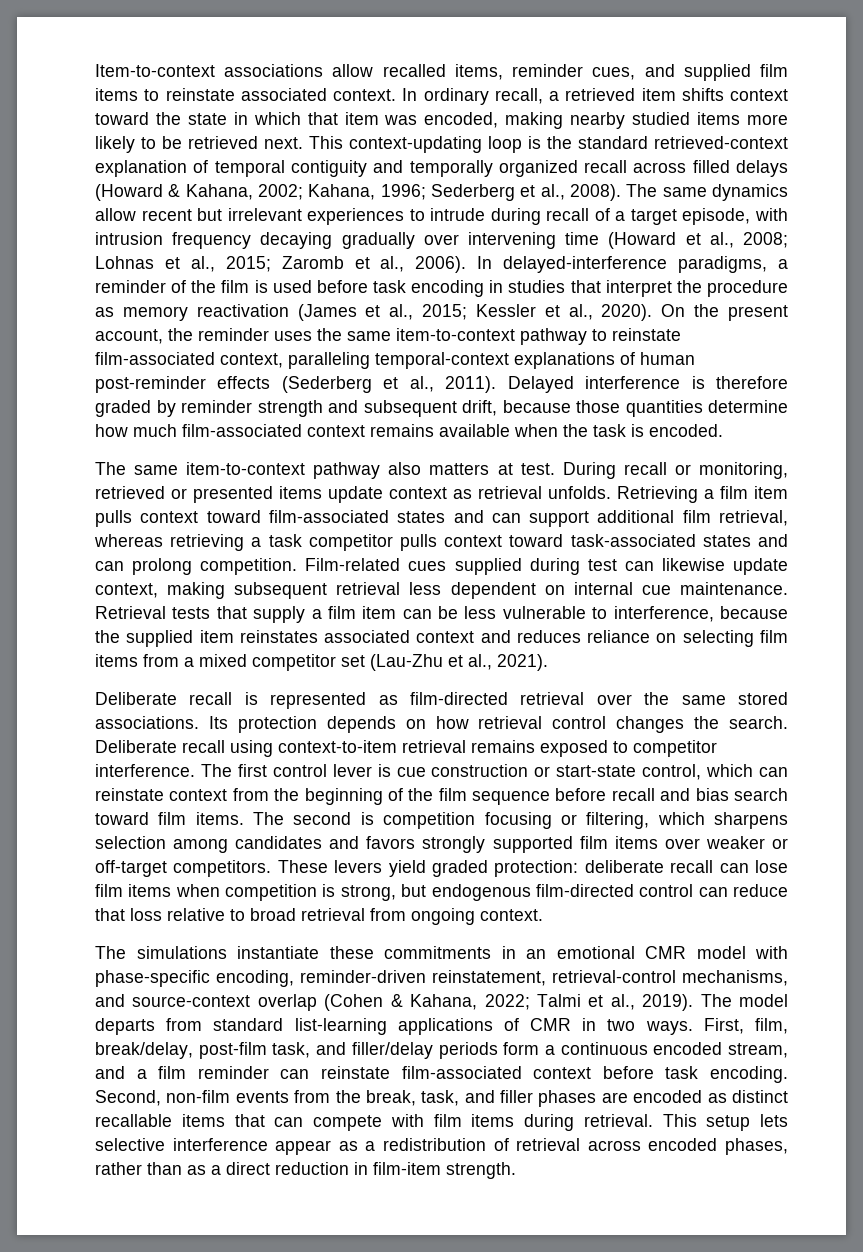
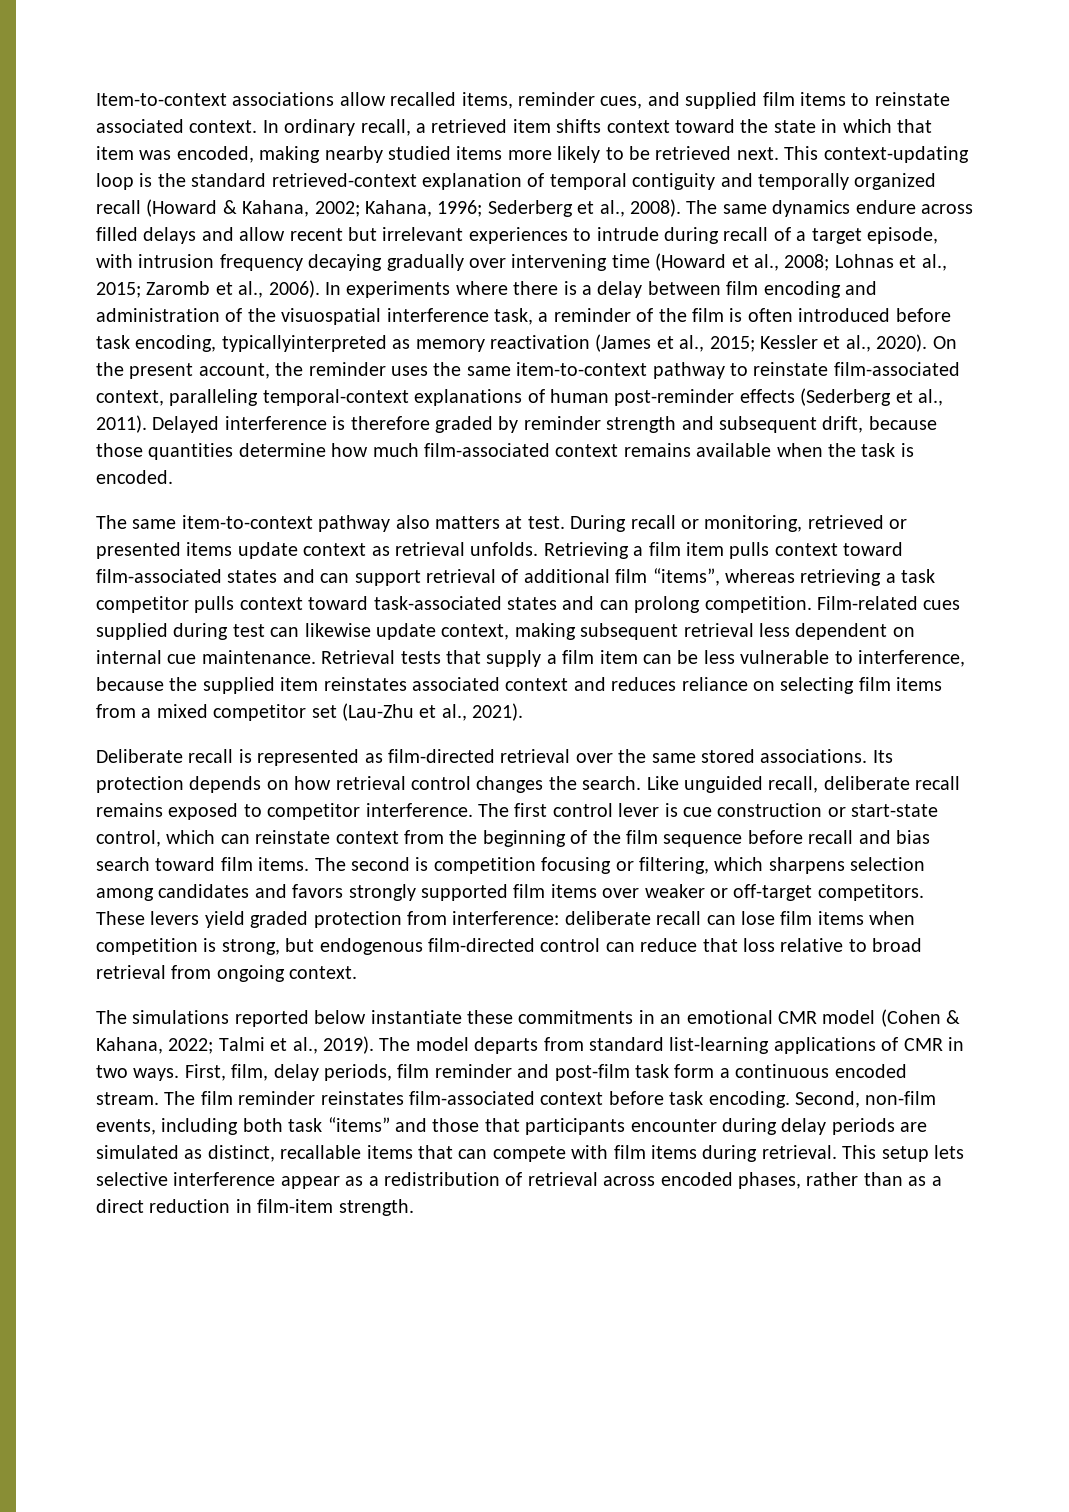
- This context-updating loop is the standard retrieved-context explanation of temporal contiguity and temporally organized recall across filled delays (Howard & Kahana, 2002; Kahana, 1996; Sederberg et al., 2008).
+ This context-updating loop is the standard retrieved-context explanation of temporal contiguity and temporally organized recall (Howard & Kahana, 2002; Kahana, 1996; Sederberg et al., 2008).
- The same dynamics allow recent but irrelevant experiences to intrude during recall of a target episode, with intrusion frequency decaying gradually over intervening time (Howard et al., 2008; Lohnas et al., 2015; Zaromb et al., 2006).
+ The same dynamics endure across filled delays and allow recent but irrelevant experiences to intrude during recall of a target episode, with intrusion frequency decaying gradually over intervening time (Howard et al., 2008; Lohnas et al., 2015; Zaromb et al., 2006).
- In delayed-interference paradigms, a reminder of the film is used before task encoding in studies that interpret the procedure as memory reactivation (James et al., 2015; Kessler et al., 2020).
+ In experiments where there is a delay between film encoding and administration of the visuospatial interference task, a reminder of the film is often introduced before task encoding, typicallyinterpreted as memory reactivation (James et al., 2015; Kessler et al., 2020).
- Retrieving a film item pulls context toward film-associated states and can support additional film retrieval, whereas retrieving a task competitor pulls context toward task-associated states and can prolong competition.
+ Retrieving a film item pulls context toward film-associated states and can support retrieval of additional film “items”, whereas retrieving a task competitor pulls context toward task-associated states and can prolong competition.
- Deliberate recall using context-to-item retrieval remains exposed to competitor interference.
+ Like unguided recall, deliberate recall remains exposed to competitor interference.
- These levers yield graded protection: deliberate recall can lose film items when competition is strong, but endogenous film-directed control can reduce that loss relative to broad retrieval from ongoing context.
+ These levers yield graded protection from interference: deliberate recall can lose film items when competition is strong, but endogenous film-directed control can reduce that loss relative to broad retrieval from ongoing context.
- The simulations instantiate these commitments in an emotional CMR model with phase-specific encoding, reminder-driven reinstatement, retrieval-control mechanisms, and source-context overlap (Cohen & Kahana, 2022; Talmi et al., 2019).
+ The simulations reported below instantiate these commitments in an emotional CMR model (Cohen & Kahana, 2022; Talmi et al., 2019).
- First, film, break/delay, post-film task, and filler/delay periods form a continuous encoded stream, and a film reminder can reinstate film-associated context before task encoding.
+ First, film, delay periods, film reminder and post-film task form a continuous encoded stream. The film reminder reinstates film-associated context before task encoding.
- Second, non-film events from the break, task, and filler phases are encoded as distinct recallable items that can compete with film items during retrieval.
+ Second, non-film events, including both task “items” and those that participants encounter during delay periods are simulated as distinct, recallable items that can compete with film items during retrieval.

